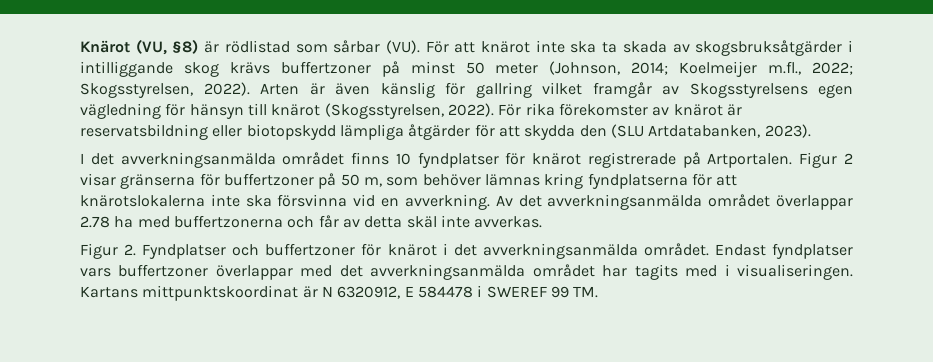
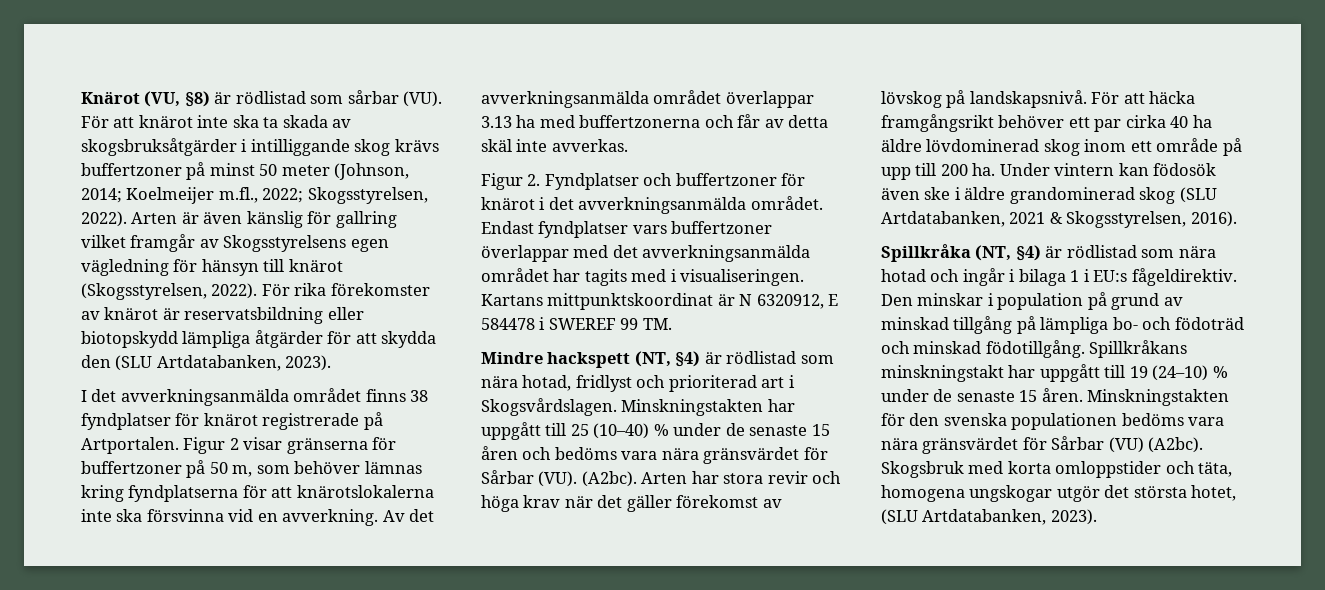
- I det avverkningsanmälda området finns 10 fyndplatser för knärot registrerade på Artportalen.
+ I det avverkningsanmälda området finns 38 fyndplatser för knärot registrerade på Artportalen.
- Av det avverkningsanmälda området överlappar 2.78 ha med buffertzonerna och får av detta skäl inte avverkas.
+ Av det avverkningsanmälda området överlappar 3.13 ha med buffertzonerna och får av detta skäl inte avverkas.
+ Mindre hackspett (NT, §4) är rödlistad som nära hotad, fridlyst och prioriterad art i Skogsvårdslagen. Minskningstakten har uppgått till 25 (10–40) % under de senaste 15 åren och bedöms vara nära gränsvärdet för Sårbar (VU). (A2bc). Arten har stora revir och höga krav när det gäller förekomst av lövskog på landskapsnivå. För att häcka framgångsrikt behöver ett par cirka 40 ha äldre lövdominerad skog inom ett område på upp till 200 ha. Under vintern kan födosök även ske i äldre grandominerad skog (SLU Artdatabanken, 2021 & Skogsstyrelsen, 2016).
+ Spillkråka (NT, §4) är rödlistad som nära hotad och ingår i bilaga 1 i EU:s fågeldirektiv. Den minskar i population på grund av minskad tillgång på lämpliga bo- och födoträd och minskad födotillgång. Spillkråkans minskningstakt har uppgått till 19 (24–10) % under de senaste 15 åren. Minskningstakten för den svenska populationen bedöms vara nära gränsvärdet för Sårbar (VU) (A2bc). Skogsbruk med korta omloppstider och täta, homogena ungskogar utgör det största hotet, (SLU Artdatabanken, 2023).

